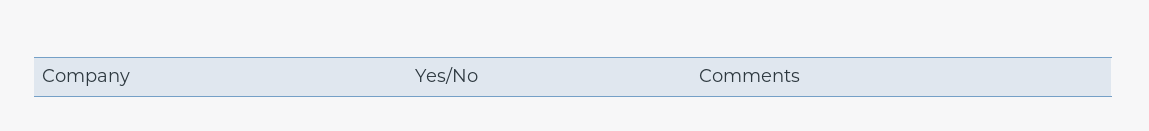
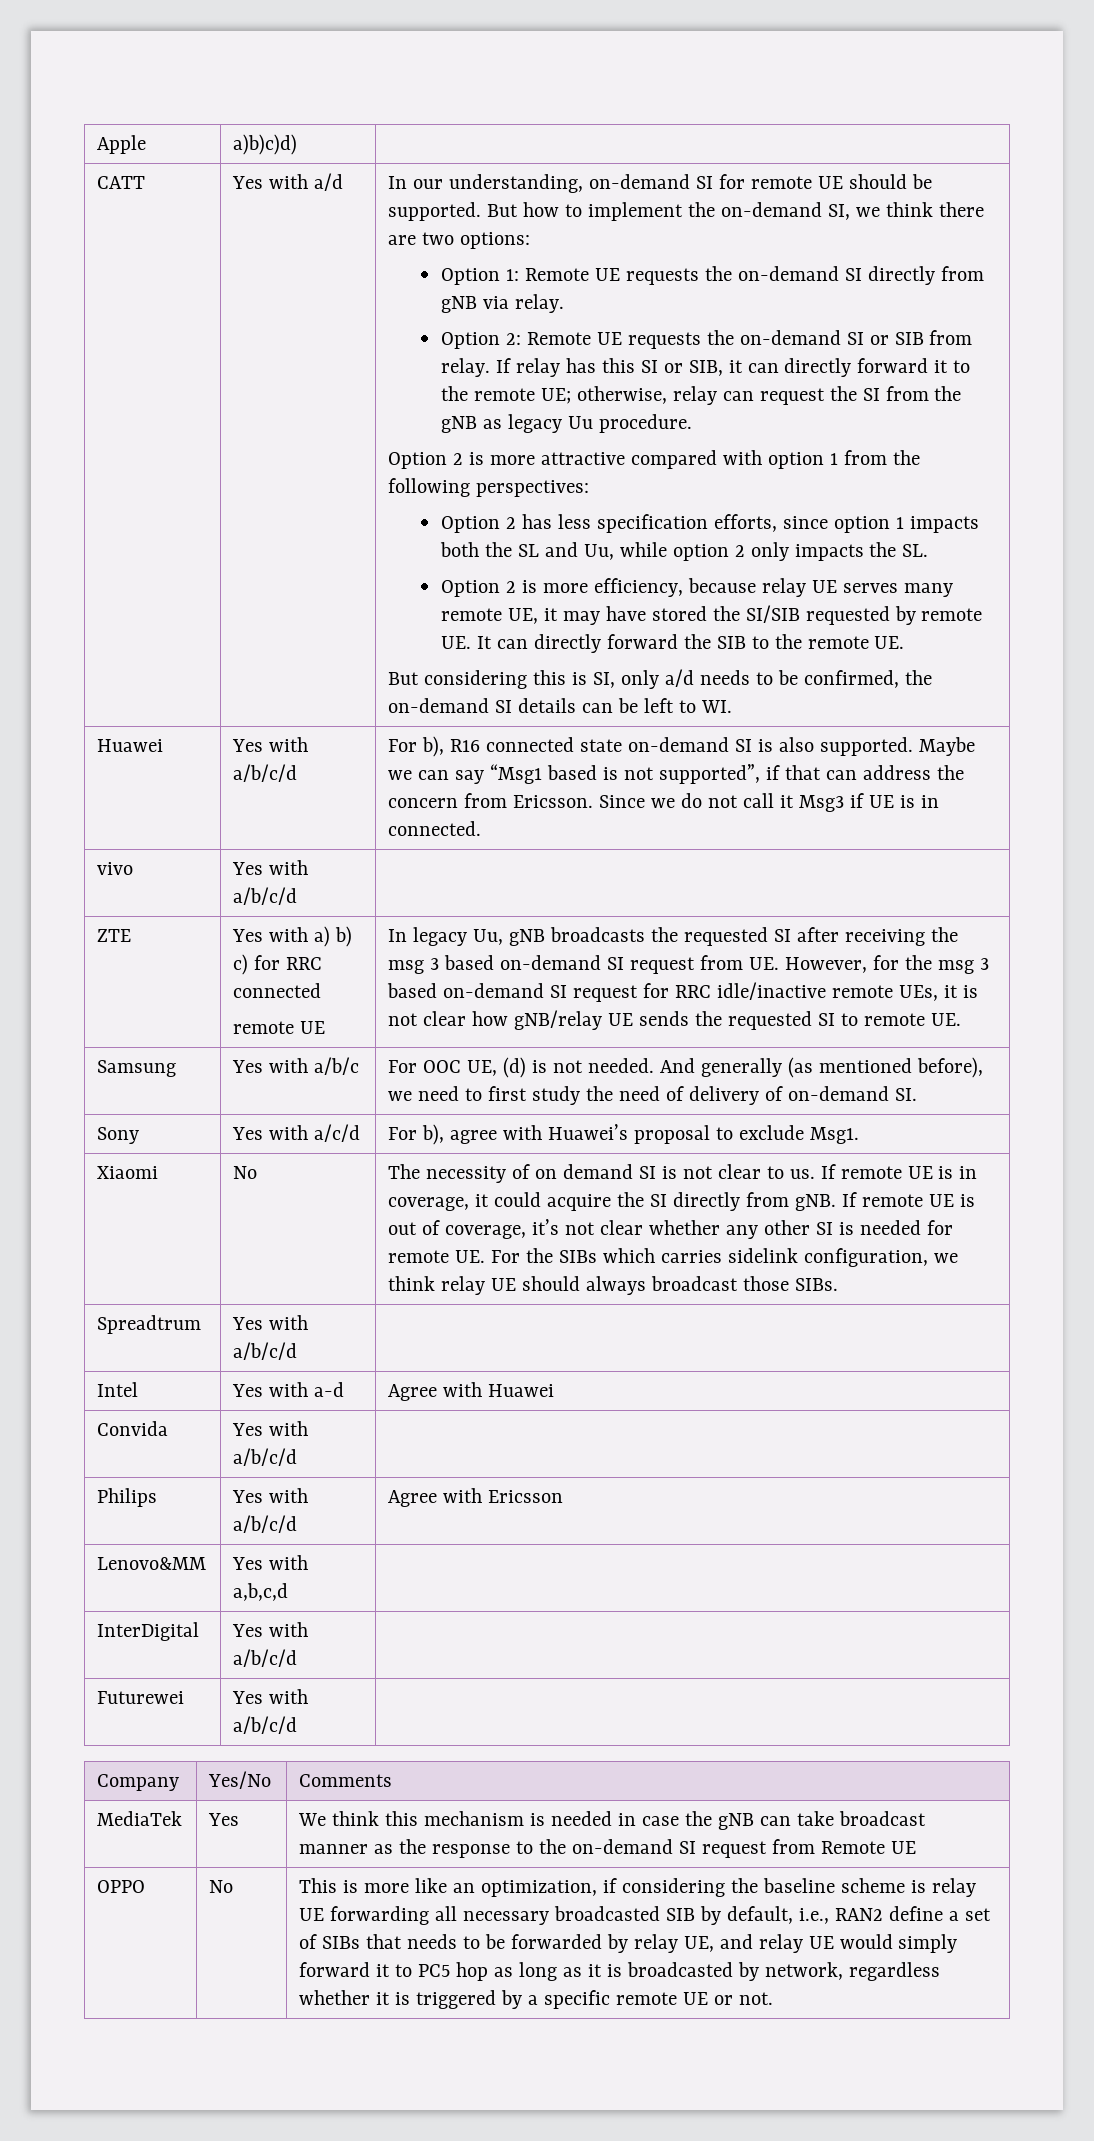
+ Apple | a)b)c)d) |
+ CATT | Yes with a/d | In our understanding, on-demand SI for remote UE should be supported. But how to implement the on-demand SI, we think there are two options:
+ Option 1: Remote UE requests the on-demand SI directly from gNB via relay.
+ Option 2: Remote UE requests the on-demand SI or SIB from relay. If relay has this SI or SIB, it can directly forward it to the remote UE; otherwise, relay can request the SI from the gNB as legacy Uu procedure.
+ Option 2 is more attractive compared with option 1 from the following perspectives:
+ Option 2 has less specification efforts, since option 1 impacts both the SL and Uu, while option 2 only impacts the SL.
+ Option 2 is more efficiency, because relay UE serves many remote UE, it may have stored the SI/SIB requested by remote UE. It can directly forward the SIB to the remote UE.
+ But considering this is SI, only a/d needs to be confirmed, the on-demand SI details can be left to WI.
+ Huawei | Yes with a/b/c/d | For b), R16 connected state on-demand SI is also supported. Maybe we can say “Msg1 based is not supported”, if that can address the concern from Ericsson. Since we do not call it Msg3 if UE is in connected.
+ vivo | Yes with a/b/c/d |
+ ZTE | Yes with a) b) c) for RRC connected
+ remote UE | In legacy Uu, gNB broadcasts the requested SI after receiving the msg 3 based on-demand SI request from UE. However, for the msg 3 based on-demand SI request for RRC idle/inactive remote UEs, it is not clear how gNB/relay UE sends the requested SI to remote UE.
+ Samsung | Yes with a/b/c | For OOC UE, (d) is not needed. And generally (as mentioned before), we need to first study the need of delivery of on-demand SI.
+ Sony | Yes with a/c/d | For b), agree with Huawei’s proposal to exclude Msg1.
+ Xiaomi | No | The necessity of on demand SI is not clear to us. If remote UE is in coverage, it could acquire the SI directly from gNB. If remote UE is out of coverage, it’s not clear whether any other SI is needed for remote UE. For the SIBs which carries sidelink configuration, we think relay UE should always broadcast those SIBs.
+ Spreadtrum | Yes with a/b/c/d |
+ Intel | Yes with a-d | Agree with Huawei
+ Convida | Yes with a/b/c/d |
+ Philips | Yes with a/b/c/d | Agree with Ericsson
+ Lenovo&MM | Yes with a,b,c,d |
+ InterDigital | Yes with a/b/c/d |
+ Futurewei | Yes with a/b/c/d |
  Company | Yes/No | Comments
+ MediaTek | Yes | We think this mechanism is needed in case the gNB can take broadcast manner as the response to the on-demand SI request from Remote UE
+ OPPO | No | This is more like an optimization, if considering the baseline scheme is relay UE forwarding all necessary broadcasted SIB by default, i.e., RAN2 define a set of SIBs that needs to be forwarded by relay UE, and relay UE would simply forward it to PC5 hop as long as it is broadcasted by network, regardless whether it is triggered by a specific remote UE or not.

